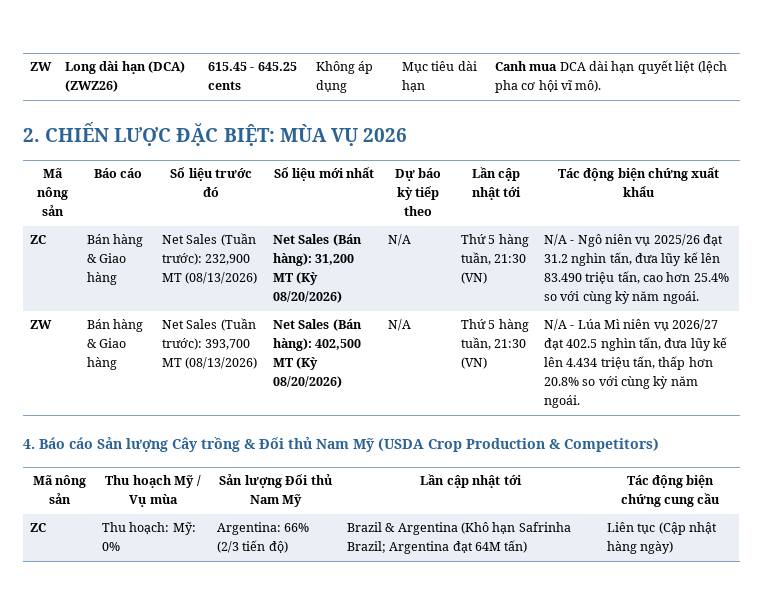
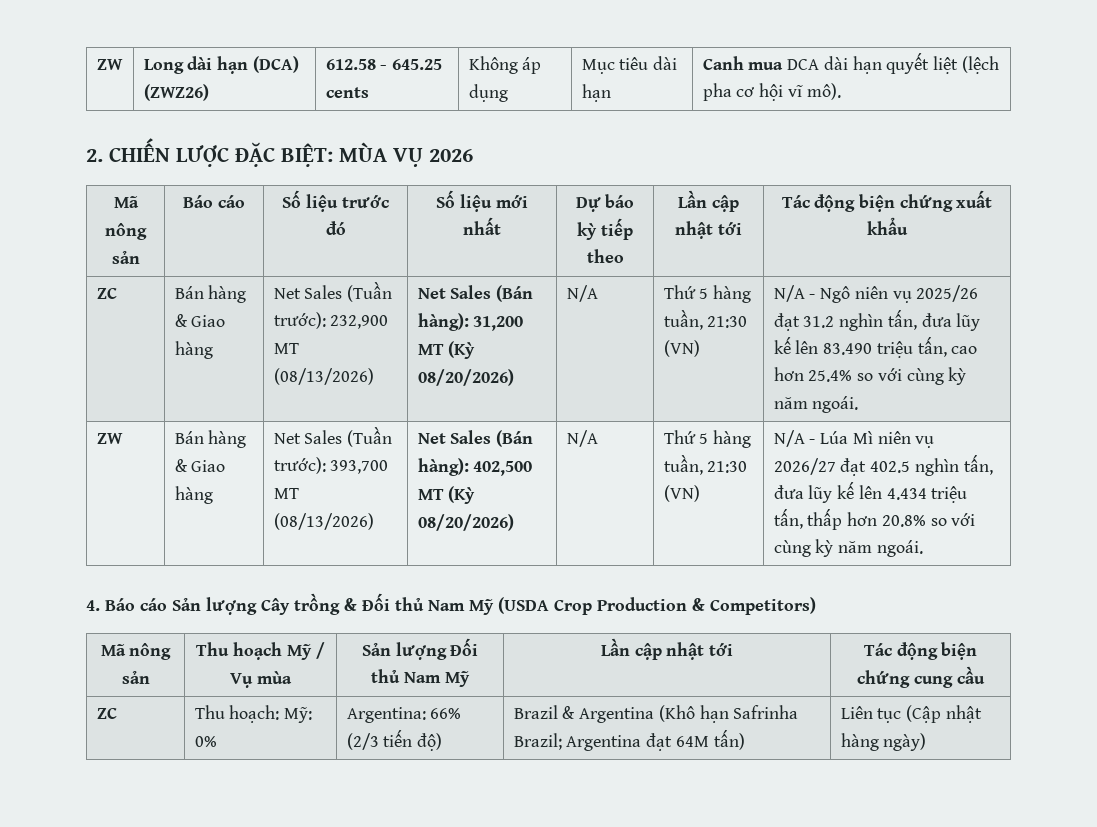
- ZW | Long dài hạn (DCA) (ZWZ26) | 615.45 - 645.25 cents | Không áp dụng | Mục tiêu dài hạn | Canh mua DCA dài hạn quyết liệt (lệch pha cơ hội vĩ mô).
+ ZW | Long dài hạn (DCA) (ZWZ26) | 612.58 - 645.25 cents | Không áp dụng | Mục tiêu dài hạn | Canh mua DCA dài hạn quyết liệt (lệch pha cơ hội vĩ mô).

